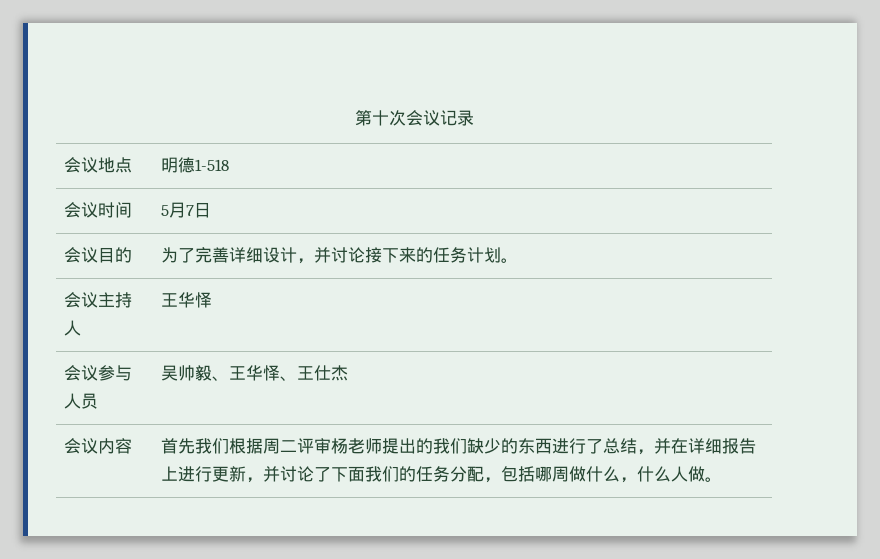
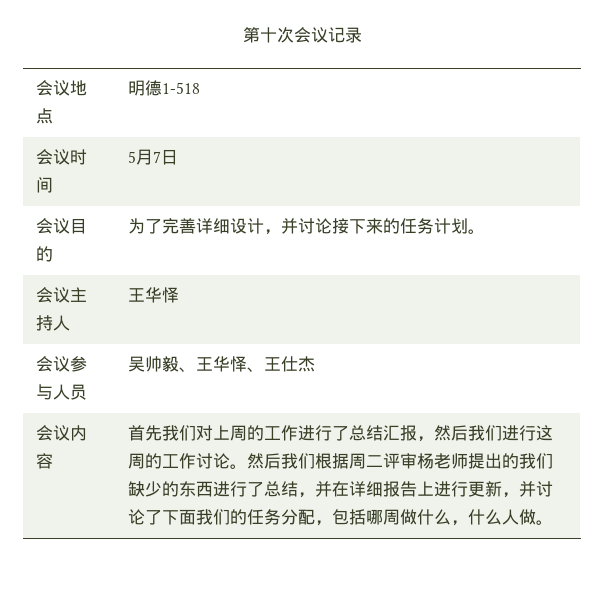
- 首先我们根据周二评审杨老师提出的我们缺少的东西进行了总结，并在详细报告上进行更新，并讨论了下面我们的任务分配，包括哪周做什么，什么人做。
+ 首先我们对上周的工作进行了总结汇报，然后我们进行这周的工作讨论。然后我们根据周二评审杨老师提出的我们缺少的东西进行了总结，并在详细报告上进行更新，并讨论了下面我们的任务分配，包括哪周做什么，什么人做。

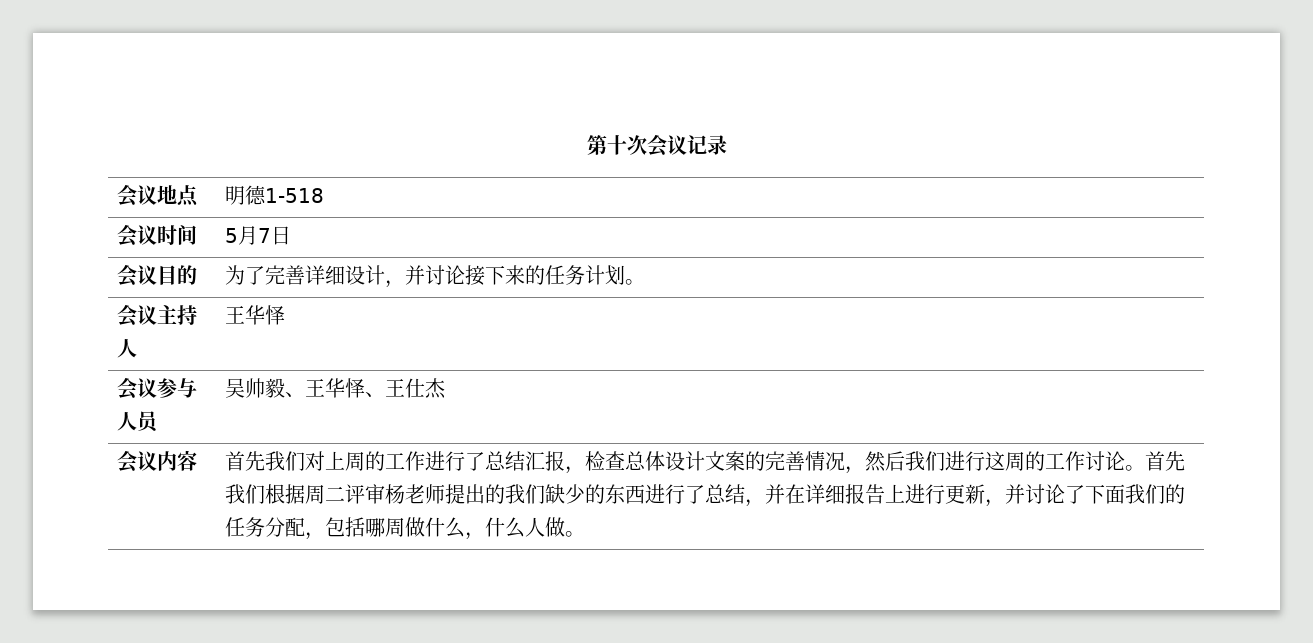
- 首先我们对上周的工作进行了总结汇报，然后我们进行这周的工作讨论。
+ 首先我们对上周的工作进行了总结汇报，检查总体设计文案的完善情况，然后我们进行这周的工作讨论。
- 然后我们根据周二评审杨老师提出的我们缺少的东西进行了总结，并在详细报告上进行更新，并讨论了下面我们的任务分配，包括哪周做什么，什么人做。
+ 首先我们根据周二评审杨老师提出的我们缺少的东西进行了总结，并在详细报告上进行更新，并讨论了下面我们的任务分配，包括哪周做什么，什么人做。

